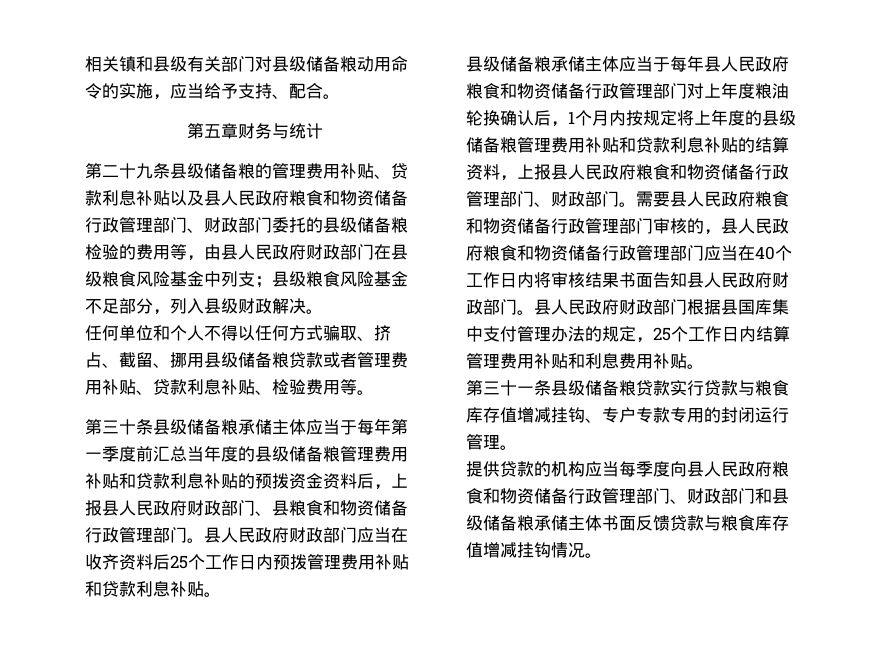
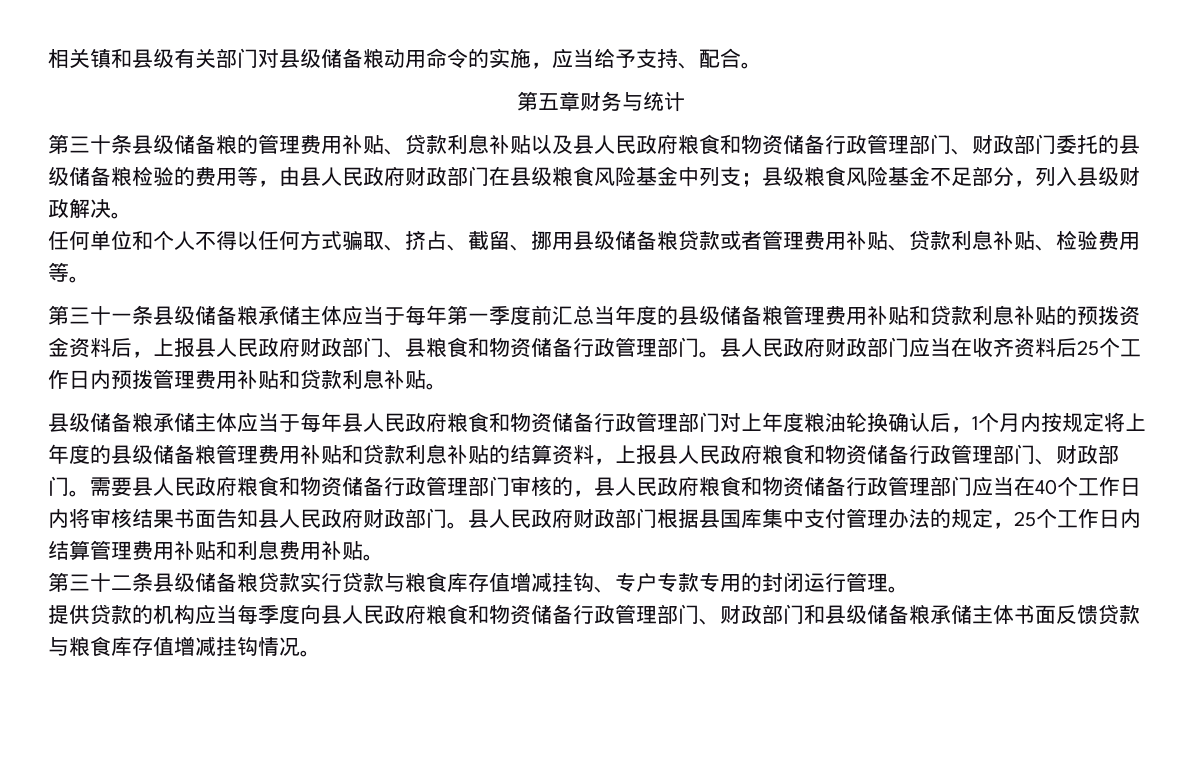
- 第二十九条县级储备粮的管理费用补贴、贷款利息补贴以及县人民政府粮食和物资储备行政管理部门、财政部门委托的县级储备粮检验的费用等，由县人民政府财政部门在县级粮食风险基金中列支；县级粮食风险基金不足部分，列入县级财政解决。
+ 第三十条县级储备粮的管理费用补贴、贷款利息补贴以及县人民政府粮食和物资储备行政管理部门、财政部门委托的县级储备粮检验的费用等，由县人民政府财政部门在县级粮食风险基金中列支；县级粮食风险基金不足部分，列入县级财政解决。
- 第三十条县级储备粮承储主体应当于每年第一季度前汇总当年度的县级储备粮管理费用补贴和贷款利息补贴的预拨资金资料后，上报县人民政府财政部门、县粮食和物资储备行政管理部门。
+ 第三十一条县级储备粮承储主体应当于每年第一季度前汇总当年度的县级储备粮管理费用补贴和贷款利息补贴的预拨资金资料后，上报县人民政府财政部门、县粮食和物资储备行政管理部门。
- 第三十一条县级储备粮贷款实行贷款与粮食库存值增减挂钩、专户专款专用的封闭运行管理。
+ 第三十二条县级储备粮贷款实行贷款与粮食库存值增减挂钩、专户专款专用的封闭运行管理。

